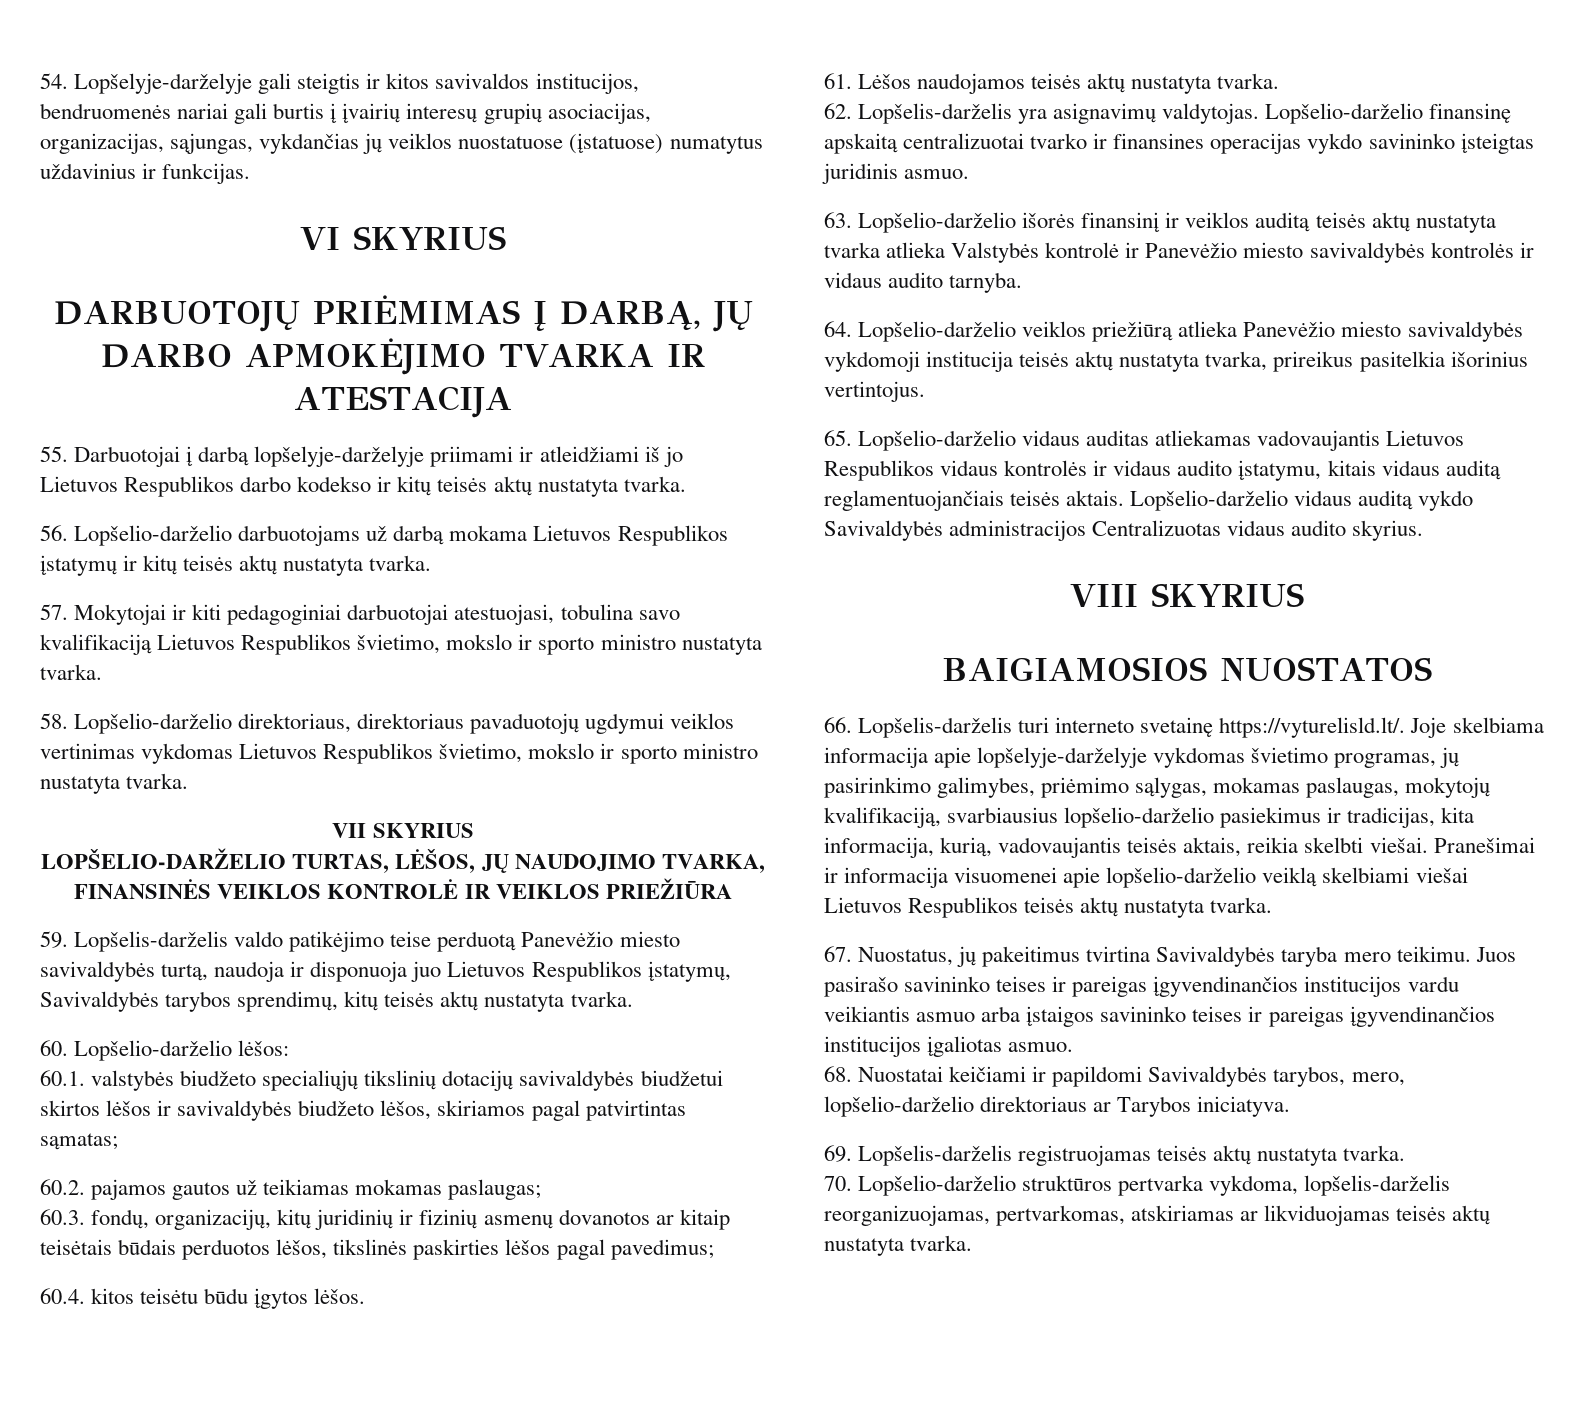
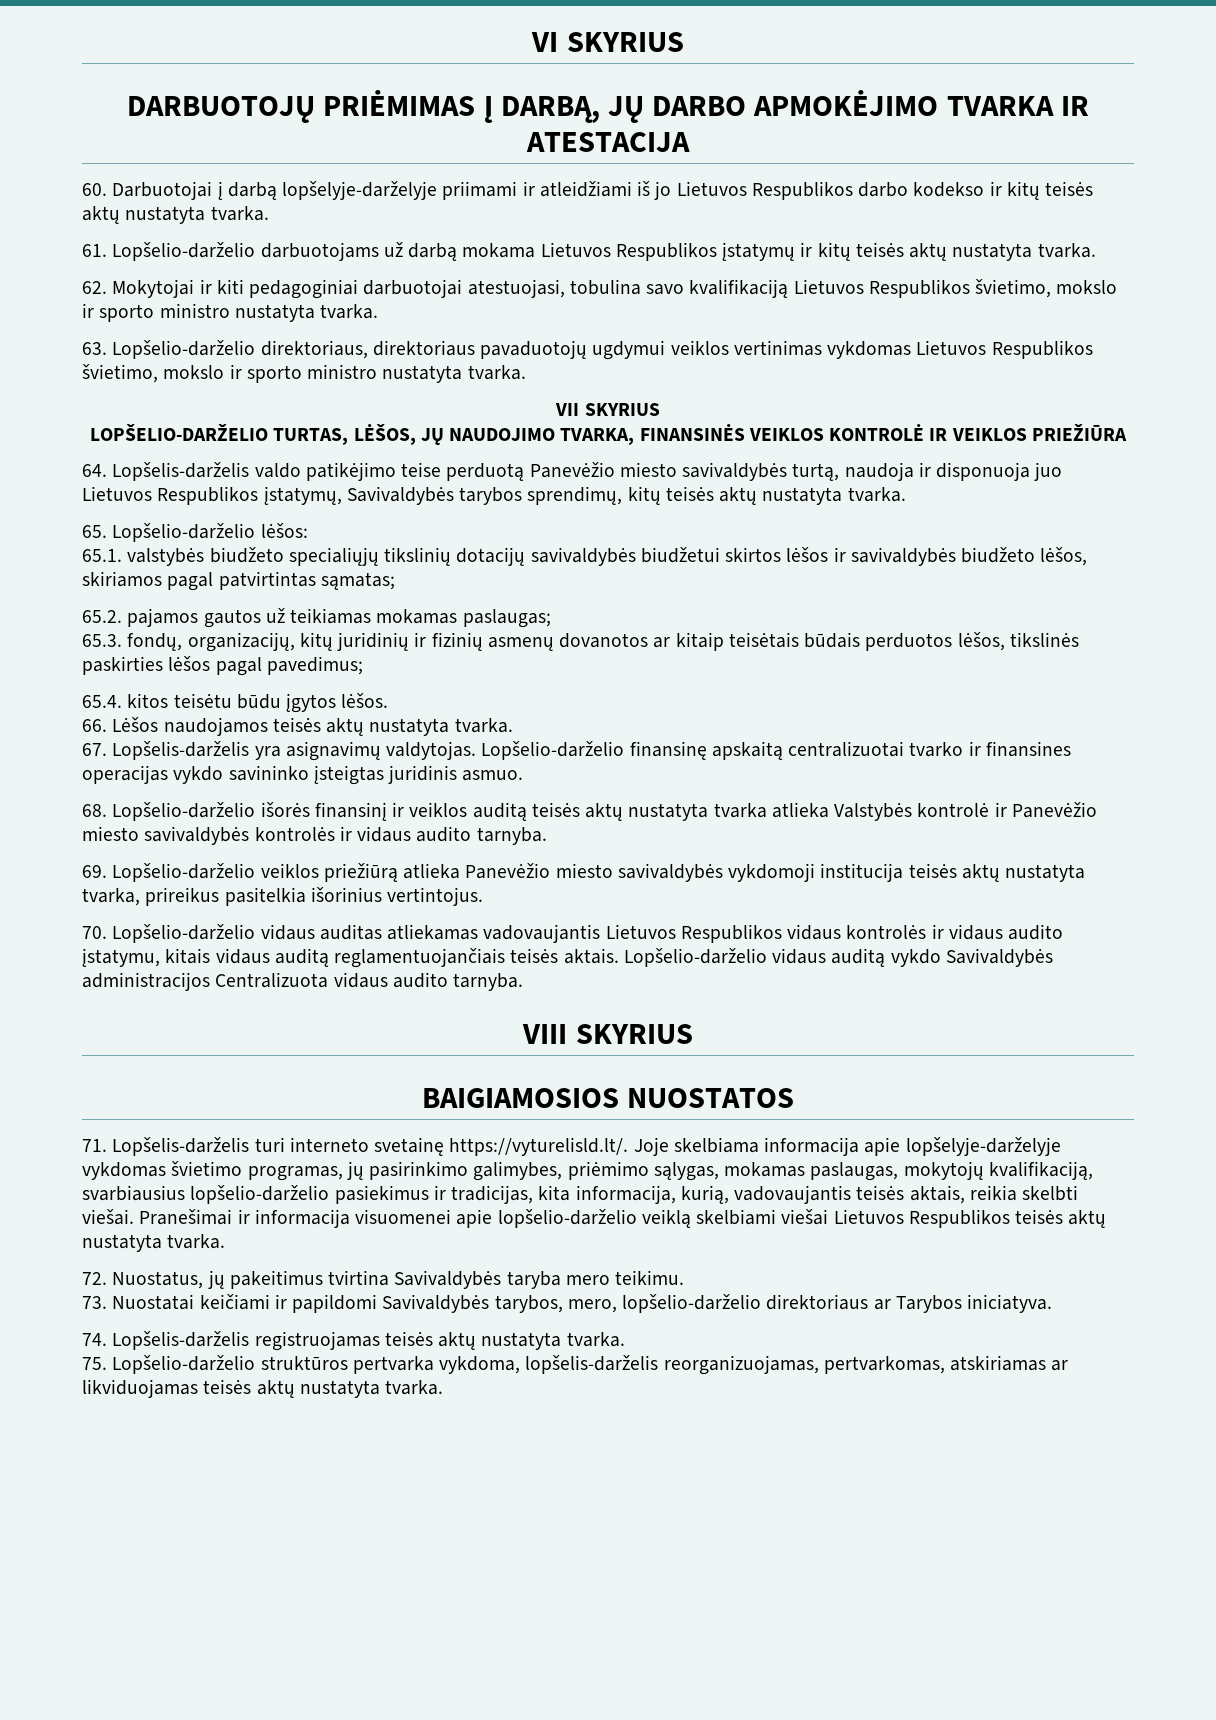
- 54. Lopšelyje-darželyje gali steigtis ir kitos savivaldos institucijos, bendruomenės nariai gali burtis į įvairių interesų grupių asociacijas, organizacijas, sąjungas, vykdančias jų veiklos nuostatuose (įstatuose) numatytus uždavinius ir funkcijas.
- 55. Darbuotojai į darbą lopšelyje-darželyje priimami ir atleidžiami iš jo Lietuvos Respublikos darbo kodekso ir kitų teisės aktų nustatyta tvarka.
+ 60. Darbuotojai į darbą lopšelyje-darželyje priimami ir atleidžiami iš jo Lietuvos Respublikos darbo kodekso ir kitų teisės aktų nustatyta tvarka.
- 56. Lopšelio-darželio darbuotojams už darbą mokama Lietuvos Respublikos įstatymų ir kitų teisės aktų nustatyta tvarka.
+ 61. Lopšelio-darželio darbuotojams už darbą mokama Lietuvos Respublikos įstatymų ir kitų teisės aktų nustatyta tvarka.
- 57. Mokytojai ir kiti pedagoginiai darbuotojai atestuojasi, tobulina savo kvalifikaciją Lietuvos Respublikos švietimo, mokslo ir sporto ministro nustatyta tvarka.
+ 62. Mokytojai ir kiti pedagoginiai darbuotojai atestuojasi, tobulina savo kvalifikaciją Lietuvos Respublikos švietimo, mokslo ir sporto ministro nustatyta tvarka.
- 58. Lopšelio-darželio direktoriaus, direktoriaus pavaduotojų ugdymui veiklos vertinimas vykdomas Lietuvos Respublikos švietimo, mokslo ir sporto ministro nustatyta tvarka.
+ 63. Lopšelio-darželio direktoriaus, direktoriaus pavaduotojų ugdymui veiklos vertinimas vykdomas Lietuvos Respublikos švietimo, mokslo ir sporto ministro nustatyta tvarka.
- 59. Lopšelis-darželis valdo patikėjimo teise perduotą Panevėžio miesto savivaldybės turtą, naudoja ir disponuoja juo Lietuvos Respublikos įstatymų, Savivaldybės tarybos sprendimų, kitų teisės aktų nustatyta tvarka.
+ 64. Lopšelis-darželis valdo patikėjimo teise perduotą Panevėžio miesto savivaldybės turtą, naudoja ir disponuoja juo Lietuvos Respublikos įstatymų, Savivaldybės tarybos sprendimų, kitų teisės aktų nustatyta tvarka.
- 60. Lopšelio-darželio lėšos:
+ 65. Lopšelio-darželio lėšos:
- 60.1. valstybės biudžeto specialiųjų tikslinių dotacijų savivaldybės biudžetui skirtos lėšos ir savivaldybės biudžeto lėšos, skiriamos pagal patvirtintas sąmatas;
+ 65.1. valstybės biudžeto specialiųjų tikslinių dotacijų savivaldybės biudžetui skirtos lėšos ir savivaldybės biudžeto lėšos, skiriamos pagal patvirtintas sąmatas;
- 60.2. pajamos gautos už teikiamas mokamas paslaugas;
+ 65.2. pajamos gautos už teikiamas mokamas paslaugas;
- 60.3. fondų, organizacijų, kitų juridinių ir fizinių asmenų dovanotos ar kitaip teisėtais būdais perduotos lėšos, tikslinės paskirties lėšos pagal pavedimus;
+ 65.3. fondų, organizacijų, kitų juridinių ir fizinių asmenų dovanotos ar kitaip teisėtais būdais perduotos lėšos, tikslinės paskirties lėšos pagal pavedimus;
- 60.4. kitos teisėtu būdu įgytos lėšos.
+ 65.4. kitos teisėtu būdu įgytos lėšos.
- 61. Lėšos naudojamos teisės aktų nustatyta tvarka.
+ 66. Lėšos naudojamos teisės aktų nustatyta tvarka.
- 62. Lopšelis-darželis yra asignavimų valdytojas.
+ 67. Lopšelis-darželis yra asignavimų valdytojas.
- 63. Lopšelio-darželio išorės finansinį ir veiklos auditą teisės aktų nustatyta tvarka atlieka Valstybės kontrolė ir Panevėžio miesto savivaldybės kontrolės ir vidaus audito tarnyba.
+ 68. Lopšelio-darželio išorės finansinį ir veiklos auditą teisės aktų nustatyta tvarka atlieka Valstybės kontrolė ir Panevėžio miesto savivaldybės kontrolės ir vidaus audito tarnyba.
- 64. Lopšelio-darželio veiklos priežiūrą atlieka Panevėžio miesto savivaldybės vykdomoji institucija teisės aktų nustatyta tvarka, prireikus pasitelkia išorinius vertintojus.
+ 69. Lopšelio-darželio veiklos priežiūrą atlieka Panevėžio miesto savivaldybės vykdomoji institucija teisės aktų nustatyta tvarka, prireikus pasitelkia išorinius vertintojus.
- 65. Lopšelio-darželio vidaus auditas atliekamas vadovaujantis Lietuvos Respublikos vidaus kontrolės ir vidaus audito įstatymu, kitais vidaus auditą reglamentuojančiais teisės aktais.
+ 70. Lopšelio-darželio vidaus auditas atliekamas vadovaujantis Lietuvos Respublikos vidaus kontrolės ir vidaus audito įstatymu, kitais vidaus auditą reglamentuojančiais teisės aktais.
- Lopšelio-darželio vidaus auditą vykdo Savivaldybės administracijos Centralizuotas vidaus audito skyrius.
+ Lopšelio-darželio vidaus auditą vykdo Savivaldybės administracijos Centralizuota vidaus audito tarnyba.
- 66. Lopšelis-darželis turi interneto svetainę https://vyturelisld.lt/. Joje skelbiama informacija apie lopšelyje-darželyje vykdomas švietimo programas, jų pasirinkimo galimybes, priėmimo sąlygas, mokamas paslaugas, mokytojų kvalifikaciją, svarbiausius lopšelio-darželio pasiekimus ir tradicijas, kita informacija, kurią, vadovaujantis teisės aktais, reikia skelbti viešai.
+ 71. Lopšelis-darželis turi interneto svetainę https://vyturelisld.lt/. Joje skelbiama informacija apie lopšelyje-darželyje vykdomas švietimo programas, jų pasirinkimo galimybes, priėmimo sąlygas, mokamas paslaugas, mokytojų kvalifikaciją, svarbiausius lopšelio-darželio pasiekimus ir tradicijas, kita informacija, kurią, vadovaujantis teisės aktais, reikia skelbti viešai.
- 67. Nuostatus, jų pakeitimus tvirtina Savivaldybės taryba mero teikimu. Juos pasirašo savininko teises ir pareigas įgyvendinančios institucijos vardu veikiantis asmuo arba įstaigos savininko teises ir pareigas įgyvendinančios institucijos įgaliotas asmuo.
- 68. Nuostatai keičiami ir papildomi Savivaldybės tarybos, mero, lopšelio-darželio direktoriaus ar Tarybos iniciatyva.
+ 72. Nuostatus, jų pakeitimus tvirtina Savivaldybės taryba mero teikimu.
+ 73. Nuostatai keičiami ir papildomi Savivaldybės tarybos, mero, lopšelio-darželio direktoriaus ar Tarybos iniciatyva.
- 69. Lopšelis-darželis registruojamas teisės aktų nustatyta tvarka.
+ 74. Lopšelis-darželis registruojamas teisės aktų nustatyta tvarka.
- 70. Lopšelio-darželio struktūros pertvarka vykdoma, lopšelis-darželis reorganizuojamas, pertvarkomas, atskiriamas ar likviduojamas teisės aktų nustatyta tvarka.
+ 75. Lopšelio-darželio struktūros pertvarka vykdoma, lopšelis-darželis reorganizuojamas, pertvarkomas, atskiriamas ar likviduojamas teisės aktų nustatyta tvarka.

